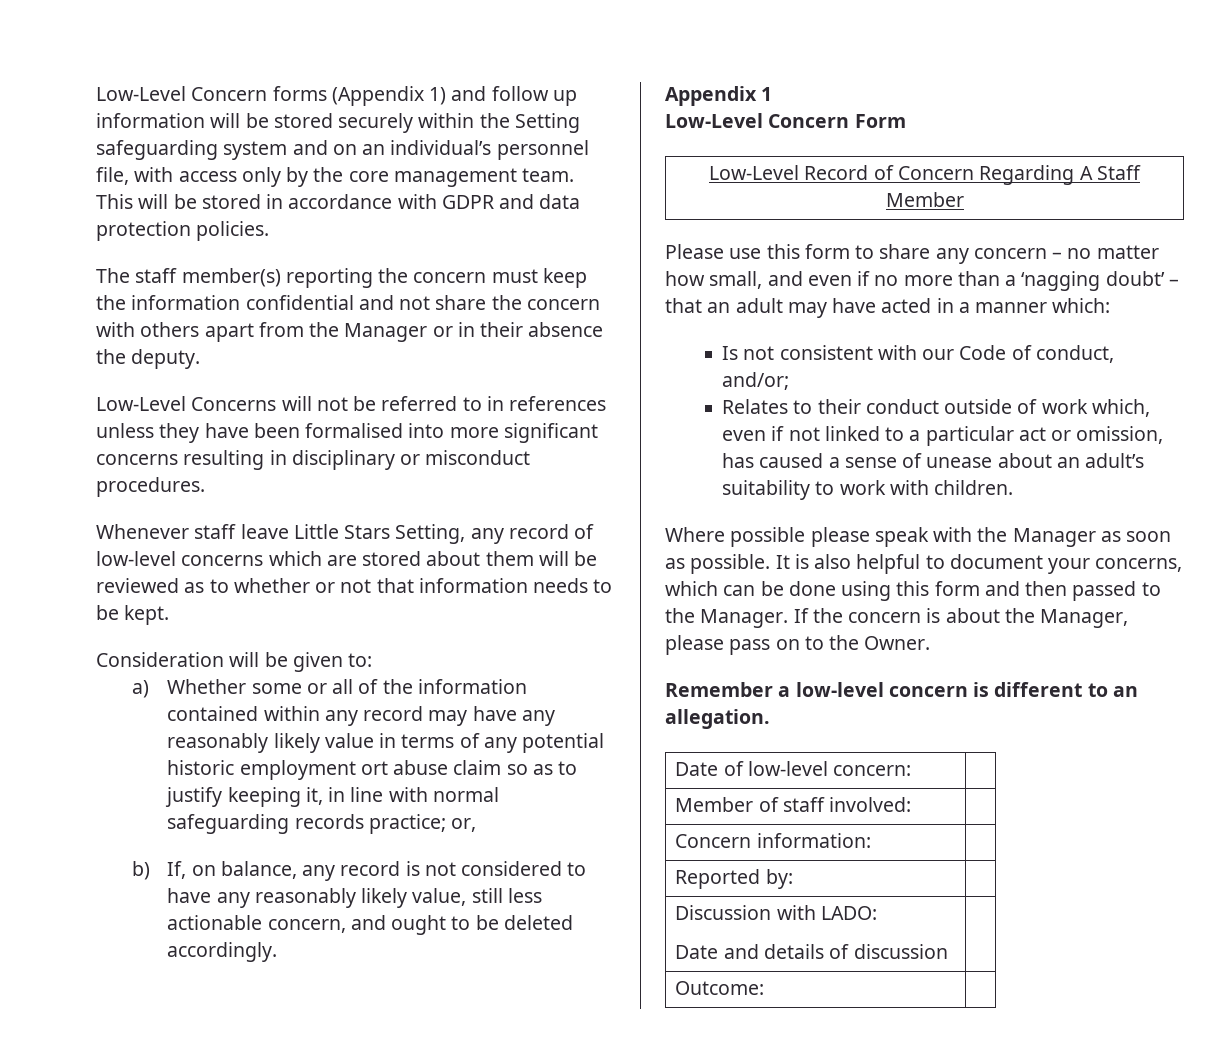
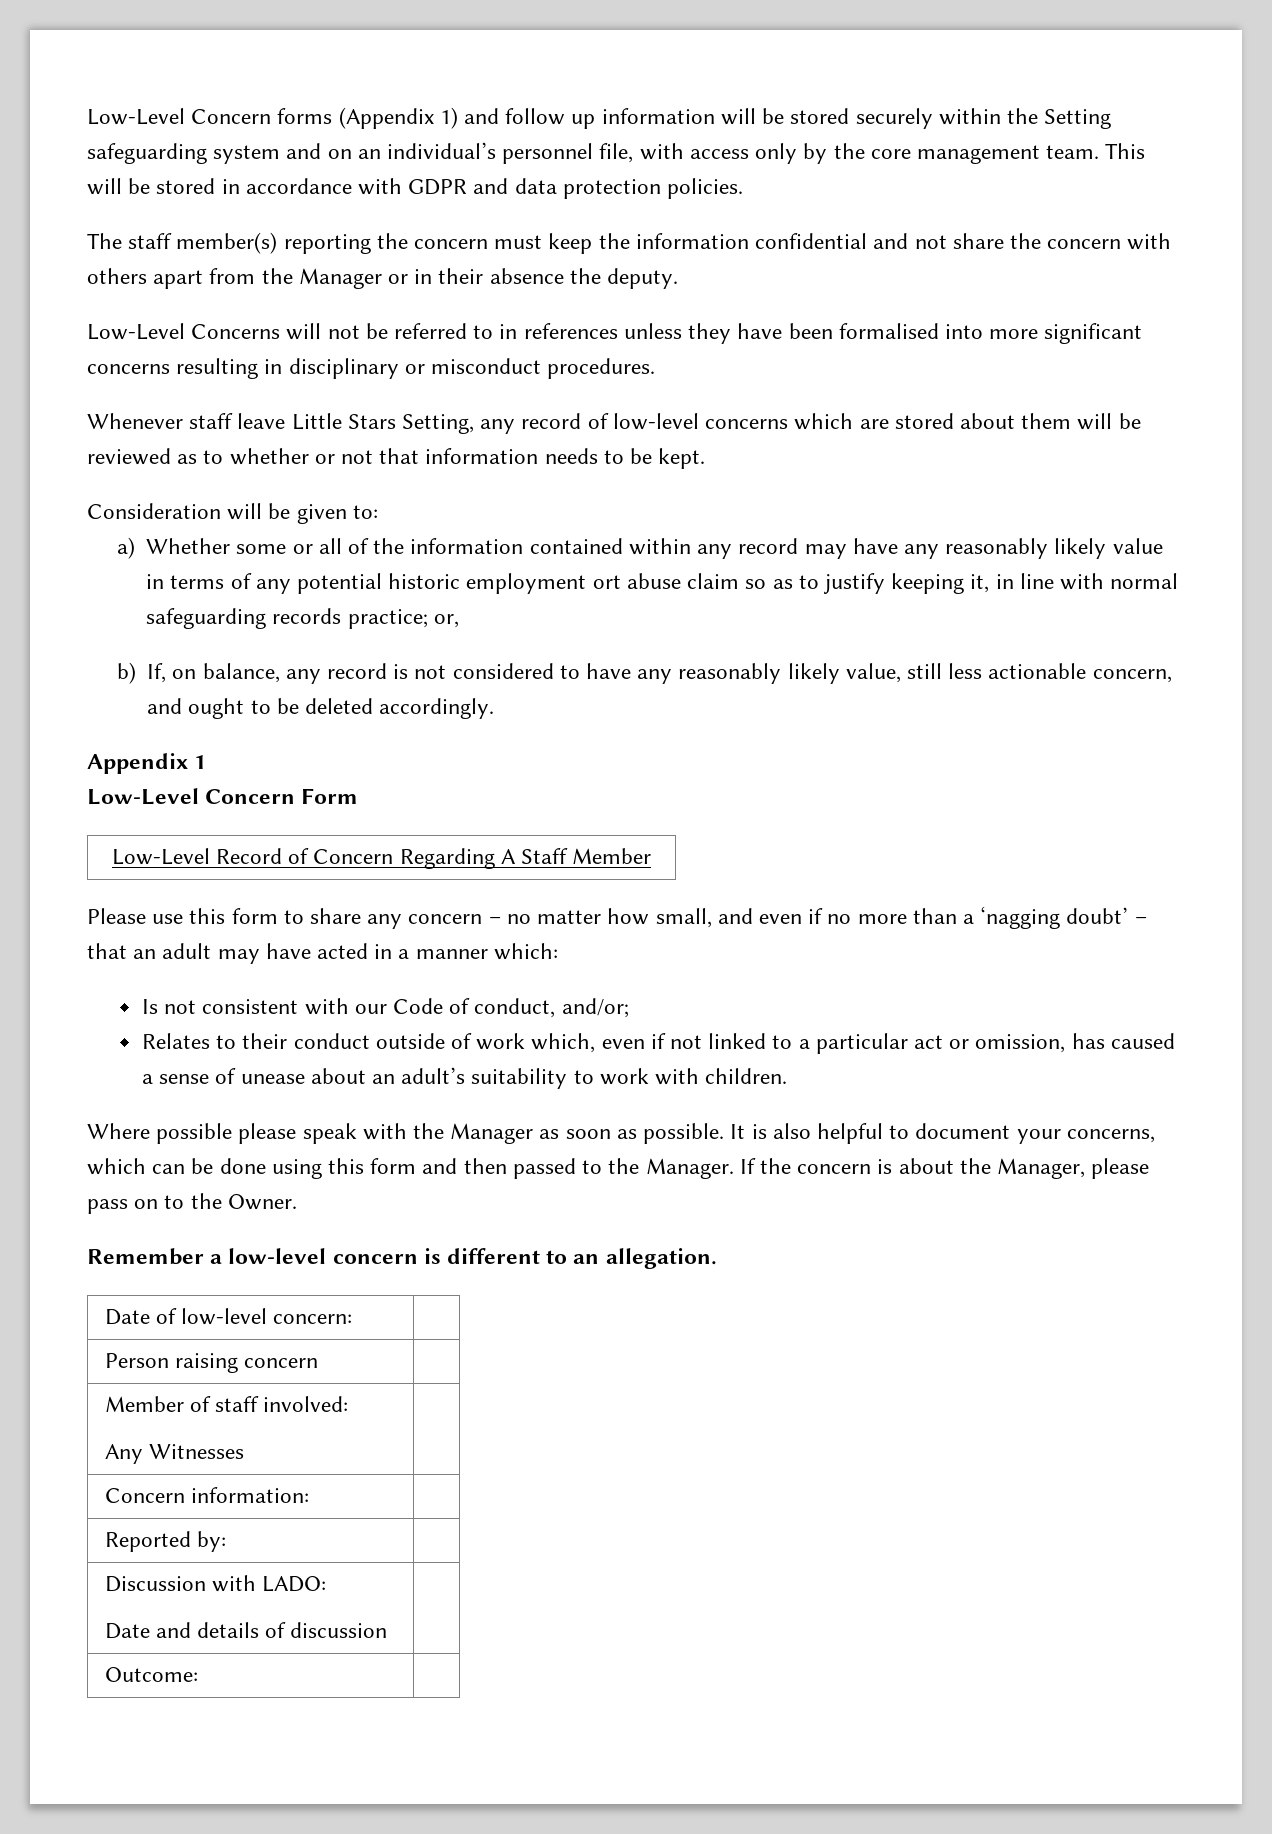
+ Person raising concern |
- Member of staff involved: |
+ Member of staff involved:
+ Any Witnesses |

